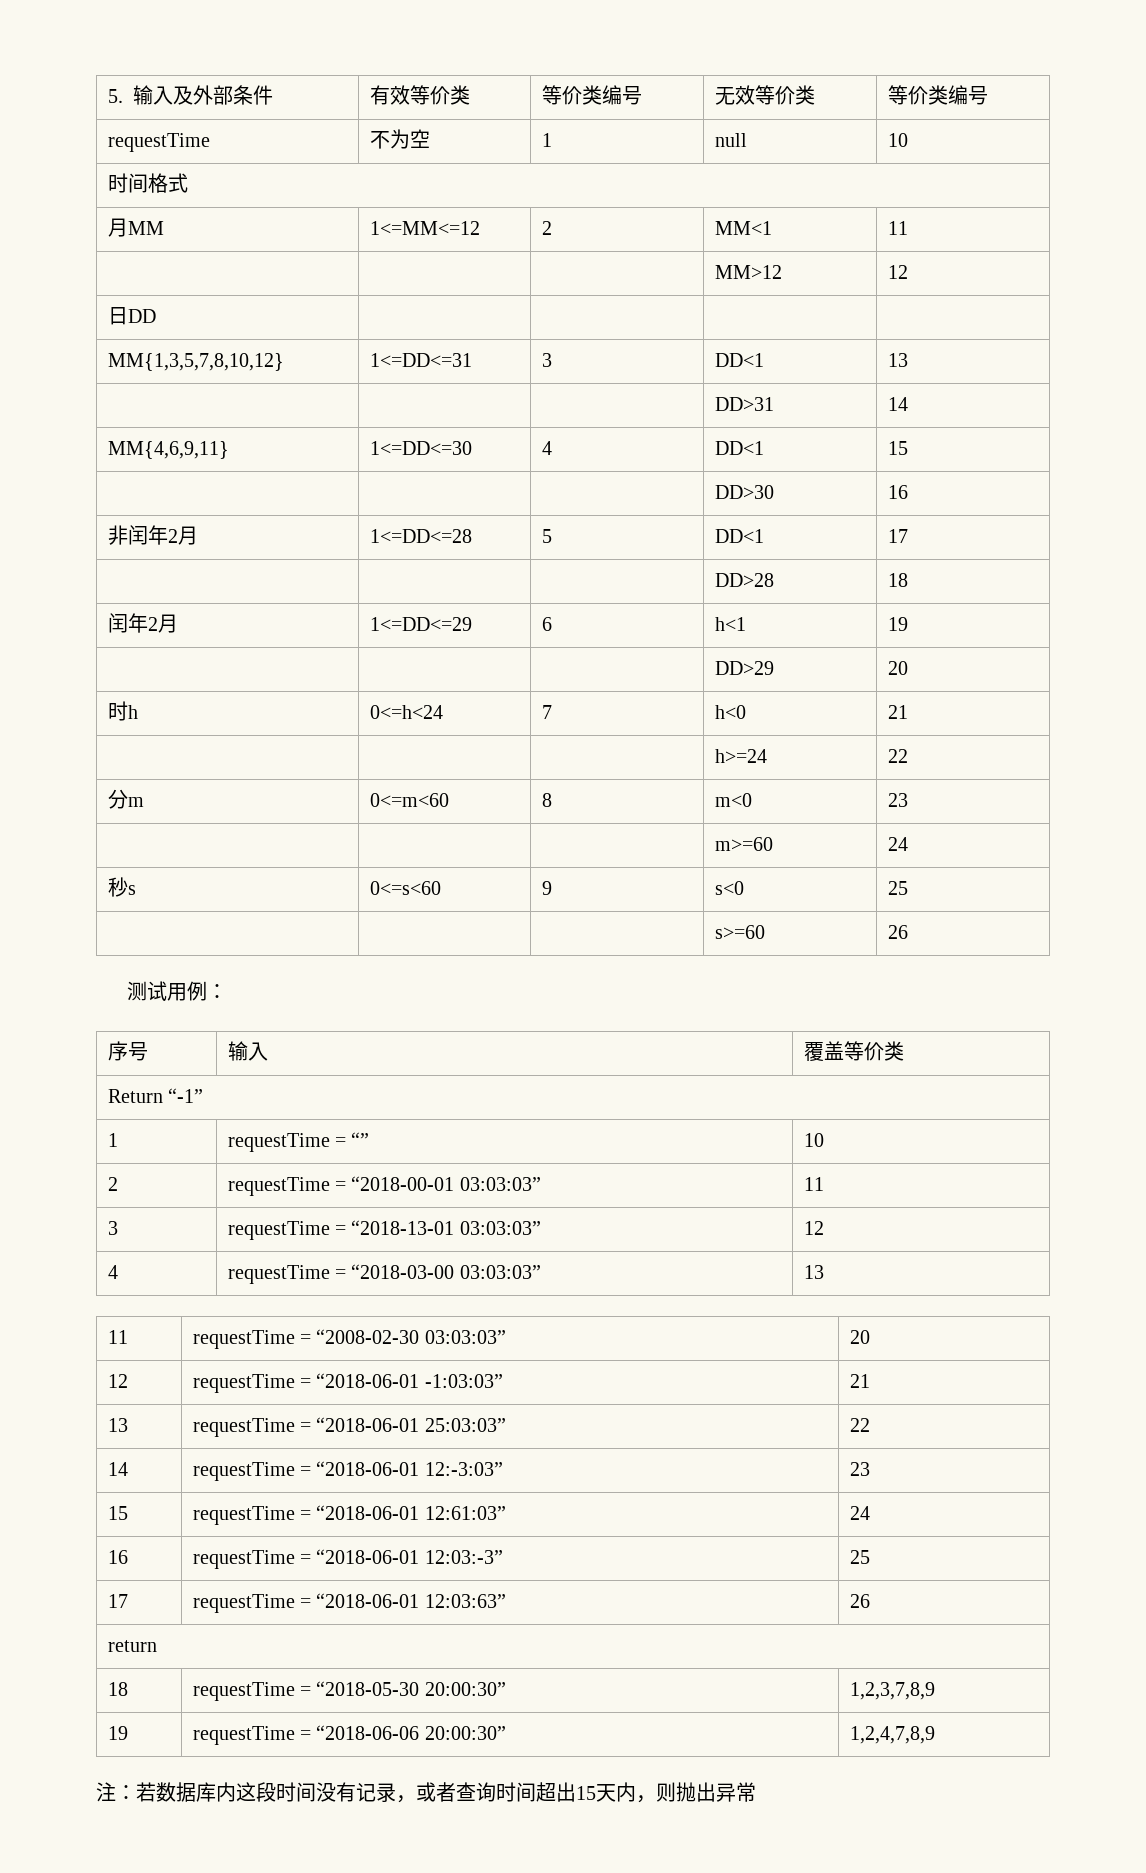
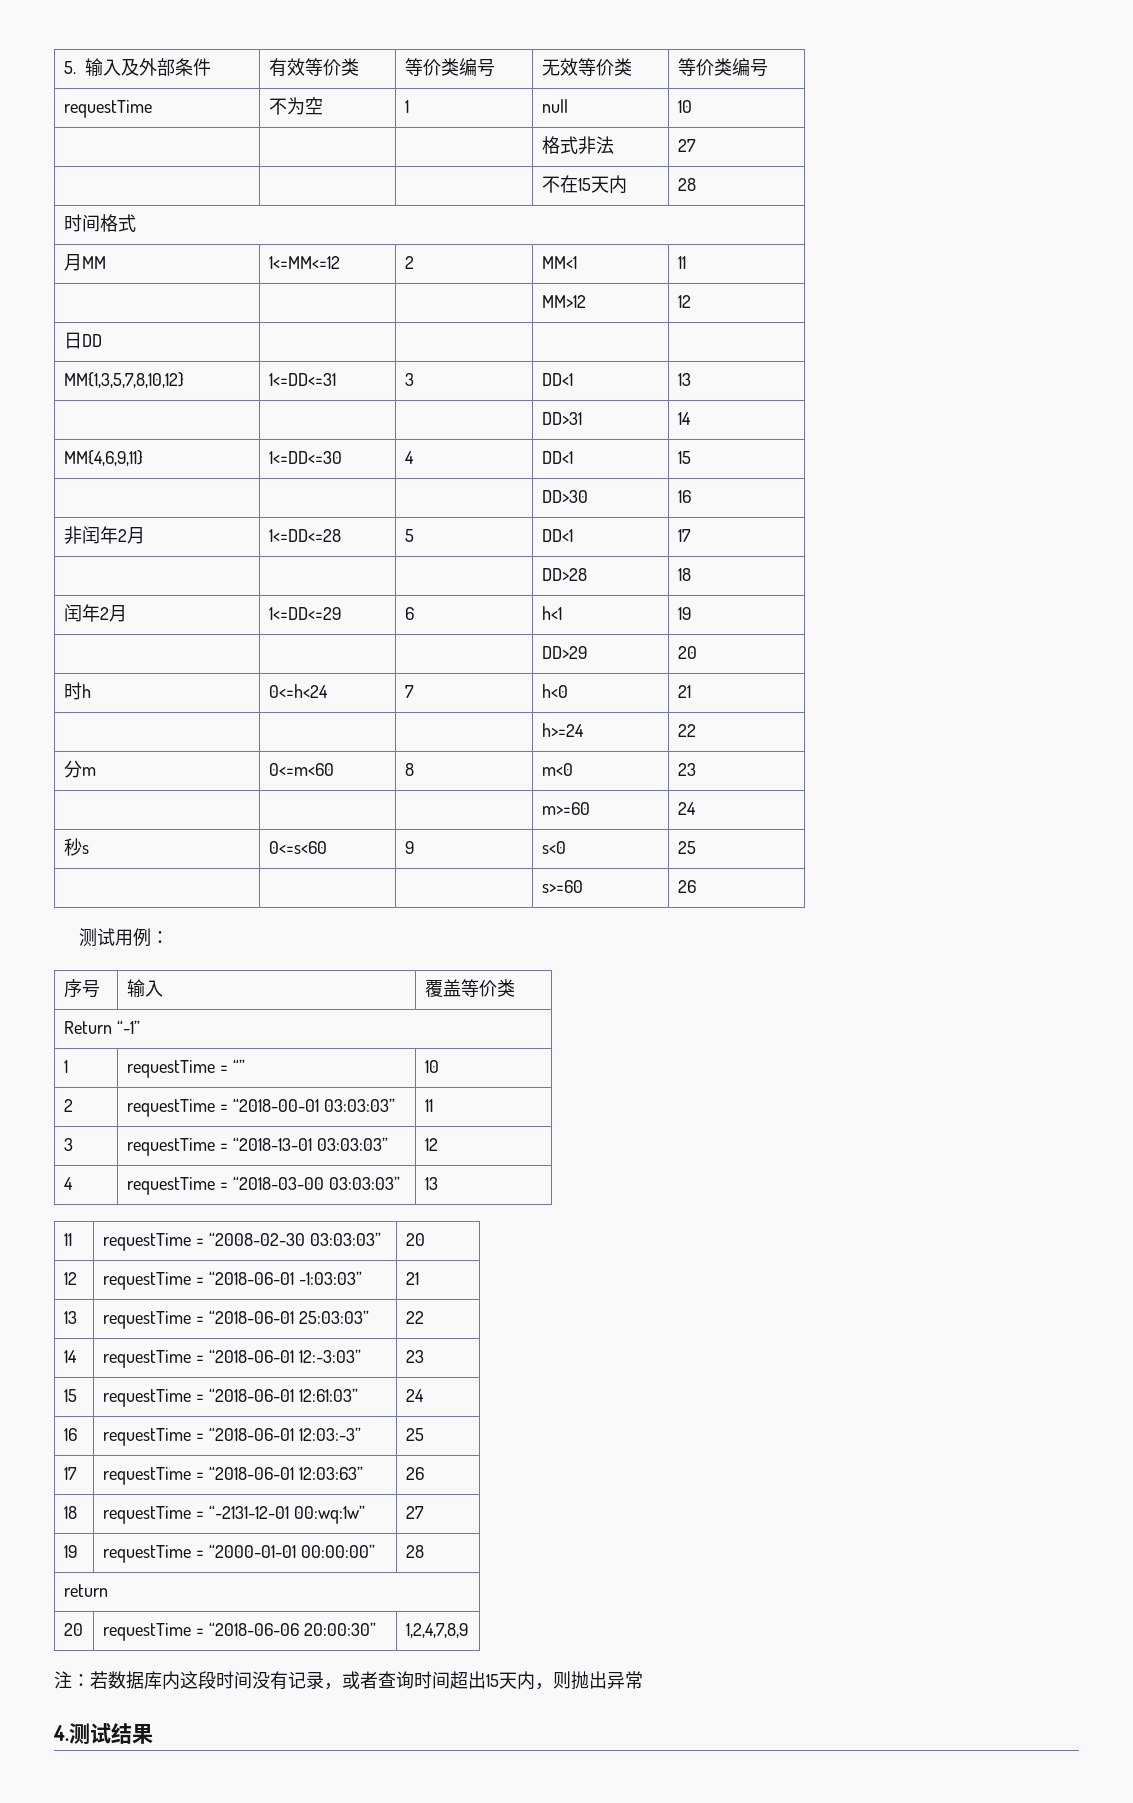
+ | | | 格式非法 | 27
+ | | | 不在15天内 | 28
- return
- 18 | requestTime = “2018-05-30 20:00:30” | 1,2,3,7,8,9
- 19 | requestTime = “2018-06-06 20:00:30” | 1,2,4,7,8,9
+ 18 | requestTime = “-2131-12-01 00:wq:1w” | 27
+ 19 | requestTime = “2000-01-01 00:00:00” | 28
+ return
+ 20 | requestTime = “2018-06-06 20:00:30” | 1,2,4,7,8,9
+ 4.测试结果

